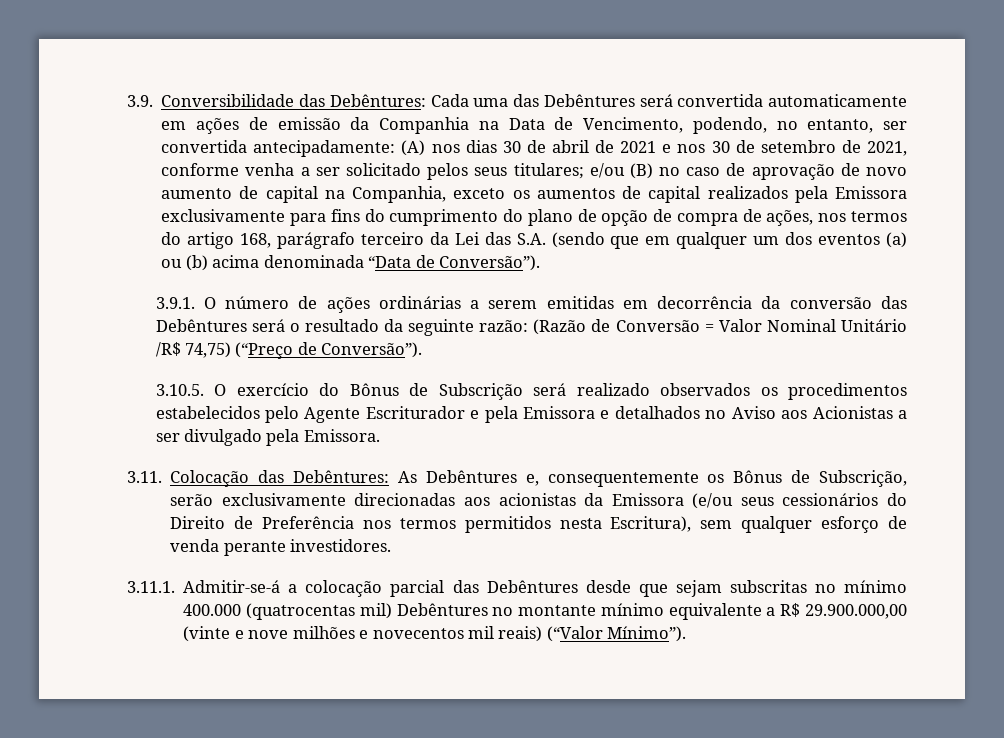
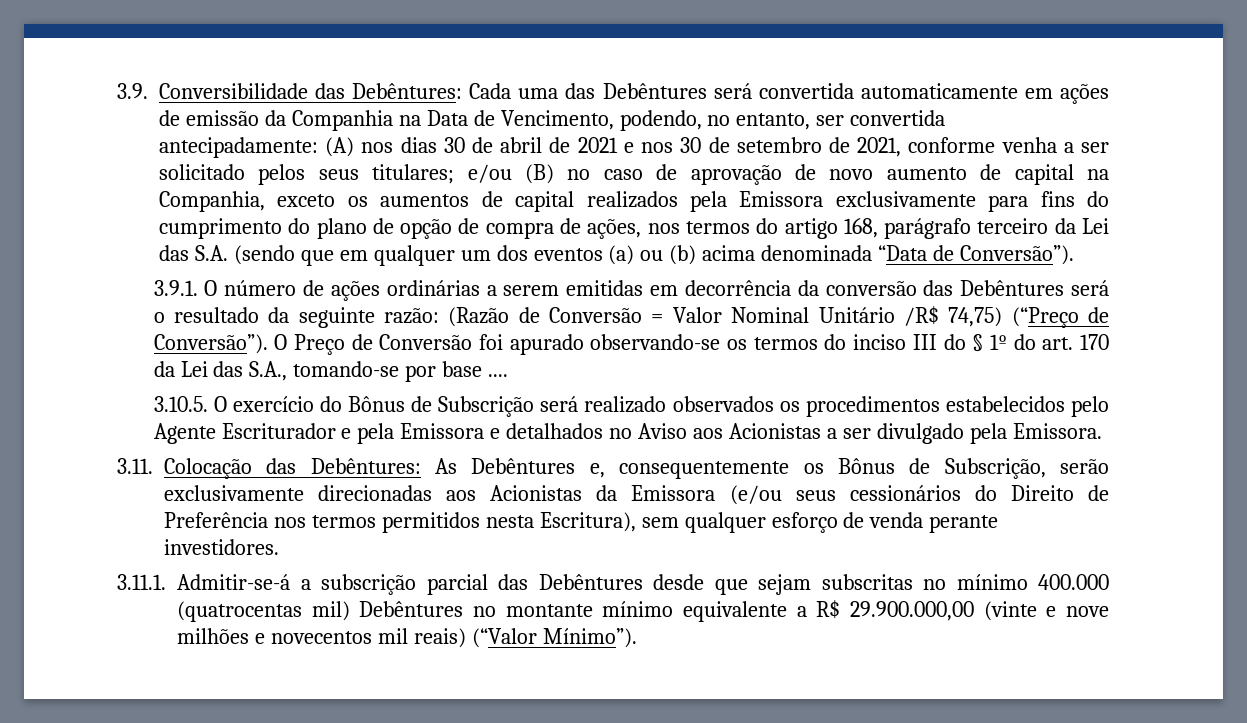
+ O Preço de Conversão foi apurado observando-se os termos do inciso III do § 1º do art. 170 da Lei das S.A., tomando-se por base ....
- 3.11. Colocação das Debêntures: As Debêntures e, consequentemente os Bônus de Subscrição, serão exclusivamente direcionadas aos acionistas da Emissora (e/ou seus cessionários do Direito de Preferência nos termos permitidos nesta Escritura), sem qualquer esforço de venda perante investidores.
+ 3.11. Colocação das Debêntures: As Debêntures e, consequentemente os Bônus de Subscrição, serão exclusivamente direcionadas aos Acionistas da Emissora (e/ou seus cessionários do Direito de Preferência nos termos permitidos nesta Escritura), sem qualquer esforço de venda perante investidores.
- 3.11.1. Admitir-se-á a colocação parcial das Debêntures desde que sejam subscritas no mínimo 400.000 (quatrocentas mil) Debêntures no montante mínimo equivalente a R$ 29.900.000,00 (vinte e nove milhões e novecentos mil reais) (“Valor Mínimo”).
+ 3.11.1. Admitir-se-á a subscrição parcial das Debêntures desde que sejam subscritas no mínimo 400.000 (quatrocentas mil) Debêntures no montante mínimo equivalente a R$ 29.900.000,00 (vinte e nove milhões e novecentos mil reais) (“Valor Mínimo”).

